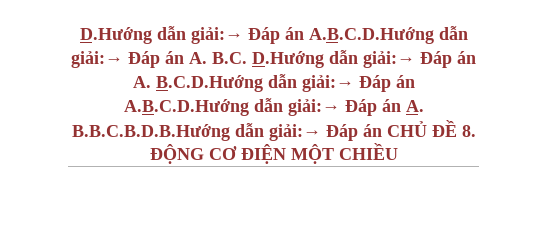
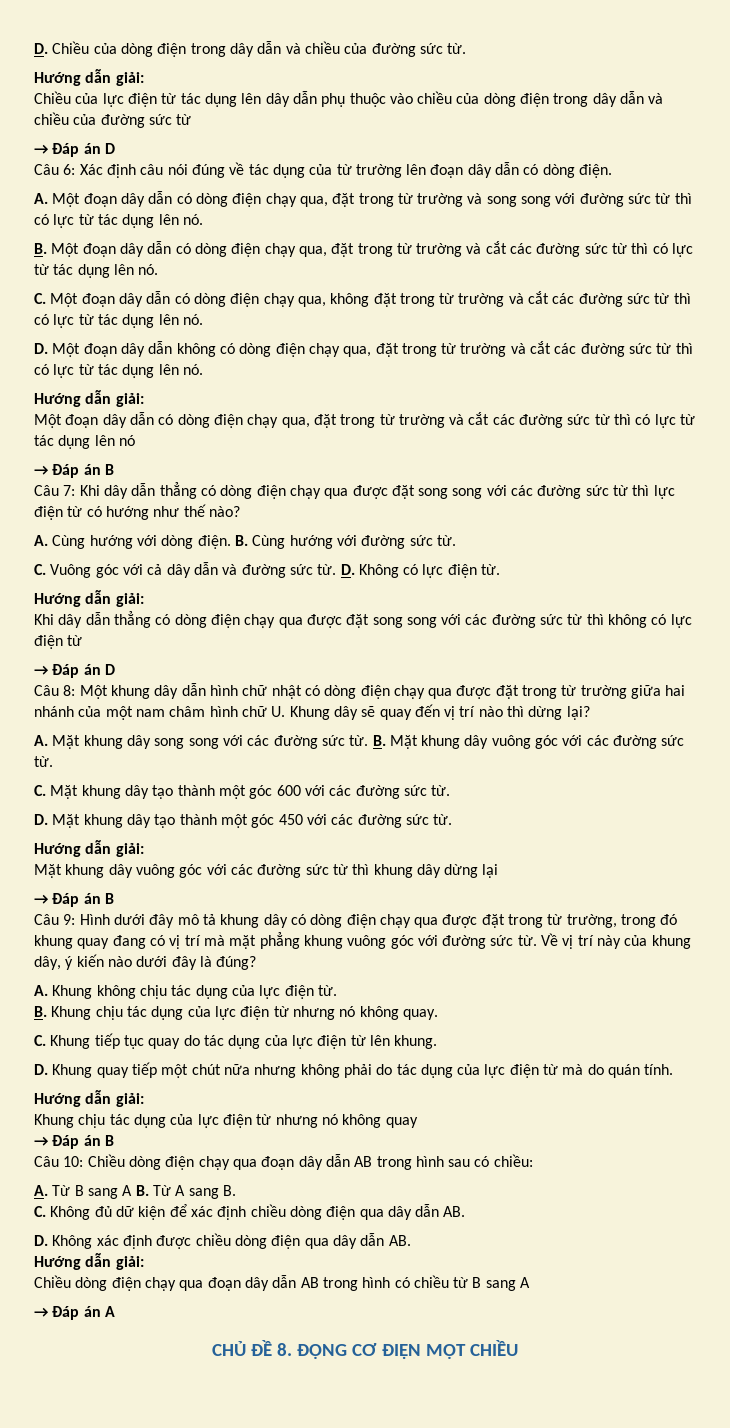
- D.Hướng dẫn giải:→ Đáp án A.B.C.D.Hướng dẫn giải:→ Đáp án A. B.C. D.Hướng dẫn giải:→ Đáp án A. B.C.D.Hướng dẫn giải:→ Đáp án A.B.C.D.Hướng dẫn giải:→ Đáp án A. B.B.C.B.D.B.Hướng dẫn giải:→ Đáp án CHỦ ĐỀ 8. ĐỘNG CƠ ĐIỆN MỘT CHIỀU
+ D. Chiều của dòng điện trong dây dẫn và chiều của đường sức từ.
+ Hướng dẫn giải:
+ Chiều của lực điện từ tác dụng lên dây dẫn phụ thuộc vào chiều của dòng điện trong dây dẫn và chiều của đường sức từ
+ → Đáp án D
+ Câu 6: Xác định câu nói đúng về tác dụng của từ trường lên đoạn dây dẫn có dòng điện.
+ A. Một đoạn dây dẫn có dòng điện chạy qua, đặt trong từ trường và song song với đường sức từ thì có lực từ tác dụng lên nó.
+ B. Một đoạn dây dẫn có dòng điện chạy qua, đặt trong từ trường và cắt các đường sức từ thì có lực từ tác dụng lên nó.
+ C. Một đoạn dây dẫn có dòng điện chạy qua, không đặt trong từ trường và cắt các đường sức từ thì có lực từ tác dụng lên nó.
+ D. Một đoạn dây dẫn không có dòng điện chạy qua, đặt trong từ trường và cắt các đường sức từ thì có lực từ tác dụng lên nó.
+ Hướng dẫn giải:
+ Một đoạn dây dẫn có dòng điện chạy qua, đặt trong từ trường và cắt các đường sức từ thì có lực từ tác dụng lên nó
+ → Đáp án B
+ Câu 7: Khi dây dẫn thẳng có dòng điện chạy qua được đặt song song với các đường sức từ thì lực điện từ có hướng như thế nào?
+ A. Cùng hướng với dòng điện. B. Cùng hướng với đường sức từ.
+ C. Vuông góc với cả dây dẫn và đường sức từ. D. Không có lực điện từ.
+ Hướng dẫn giải:
+ Khi dây dẫn thẳng có dòng điện chạy qua được đặt song song với các đường sức từ thì không có lực điện từ
+ → Đáp án D
+ Câu 8: Một khung dây dẫn hình chữ nhật có dòng điện chạy qua được đặt trong từ trường giữa hai nhánh của một nam châm hình chữ U. Khung dây sẽ quay đến vị trí nào thì dừng lại?
+ A. Mặt khung dây song song với các đường sức từ. B. Mặt khung dây vuông góc với các đường sức từ.
+ C. Mặt khung dây tạo thành một góc 600 với các đường sức từ.
+ D. Mặt khung dây tạo thành một góc 450 với các đường sức từ.
+ Hướng dẫn giải:
+ Mặt khung dây vuông góc với các đường sức từ thì khung dây dừng lại
+ → Đáp án B
+ Câu 9: Hình dưới đây mô tả khung dây có dòng điện chạy qua được đặt trong từ trường, trong đó khung quay đang có vị trí mà mặt phẳng khung vuông góc với đường sức từ. Về vị trí này của khung dây, ý kiến nào dưới đây là đúng?
+ A. Khung không chịu tác dụng của lực điện từ.
+ B. Khung chịu tác dụng của lực điện từ nhưng nó không quay.
+ C. Khung tiếp tục quay do tác dụng của lực điện từ lên khung.
+ D. Khung quay tiếp một chút nữa nhưng không phải do tác dụng của lực điện từ mà do quán tính.
+ Hướng dẫn giải:
+ Khung chịu tác dụng của lực điện từ nhưng nó không quay
+ → Đáp án B
+ Câu 10: Chiều dòng điện chạy qua đoạn dây dẫn AB trong hình sau có chiều:
+ A. Từ B sang A B. Từ A sang B.
+ C. Không đủ dữ kiện để xác định chiều dòng điện qua dây dẫn AB.
+ D. Không xác định được chiều dòng điện qua dây dẫn AB.
+ Hướng dẫn giải:
+ Chiều dòng điện chạy qua đoạn dây dẫn AB trong hình có chiều từ B sang A
+ → Đáp án A
+ CHỦ ĐỀ 8. ĐỘNG CƠ ĐIỆN MỘT CHIỀU

